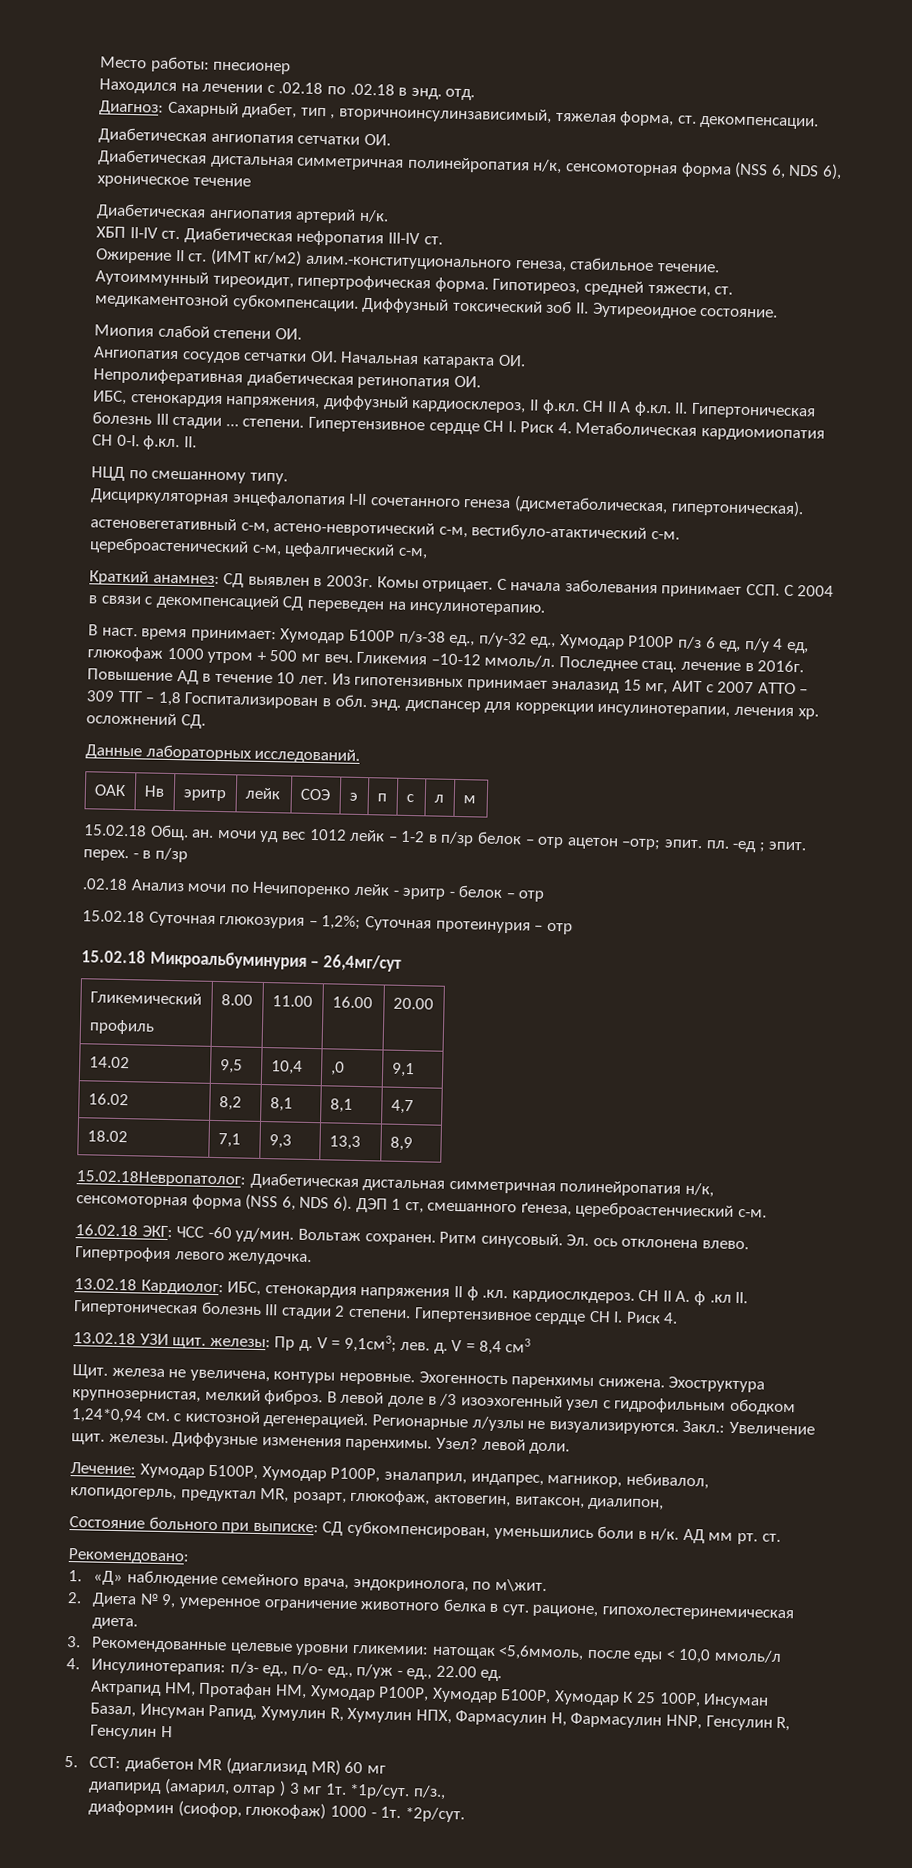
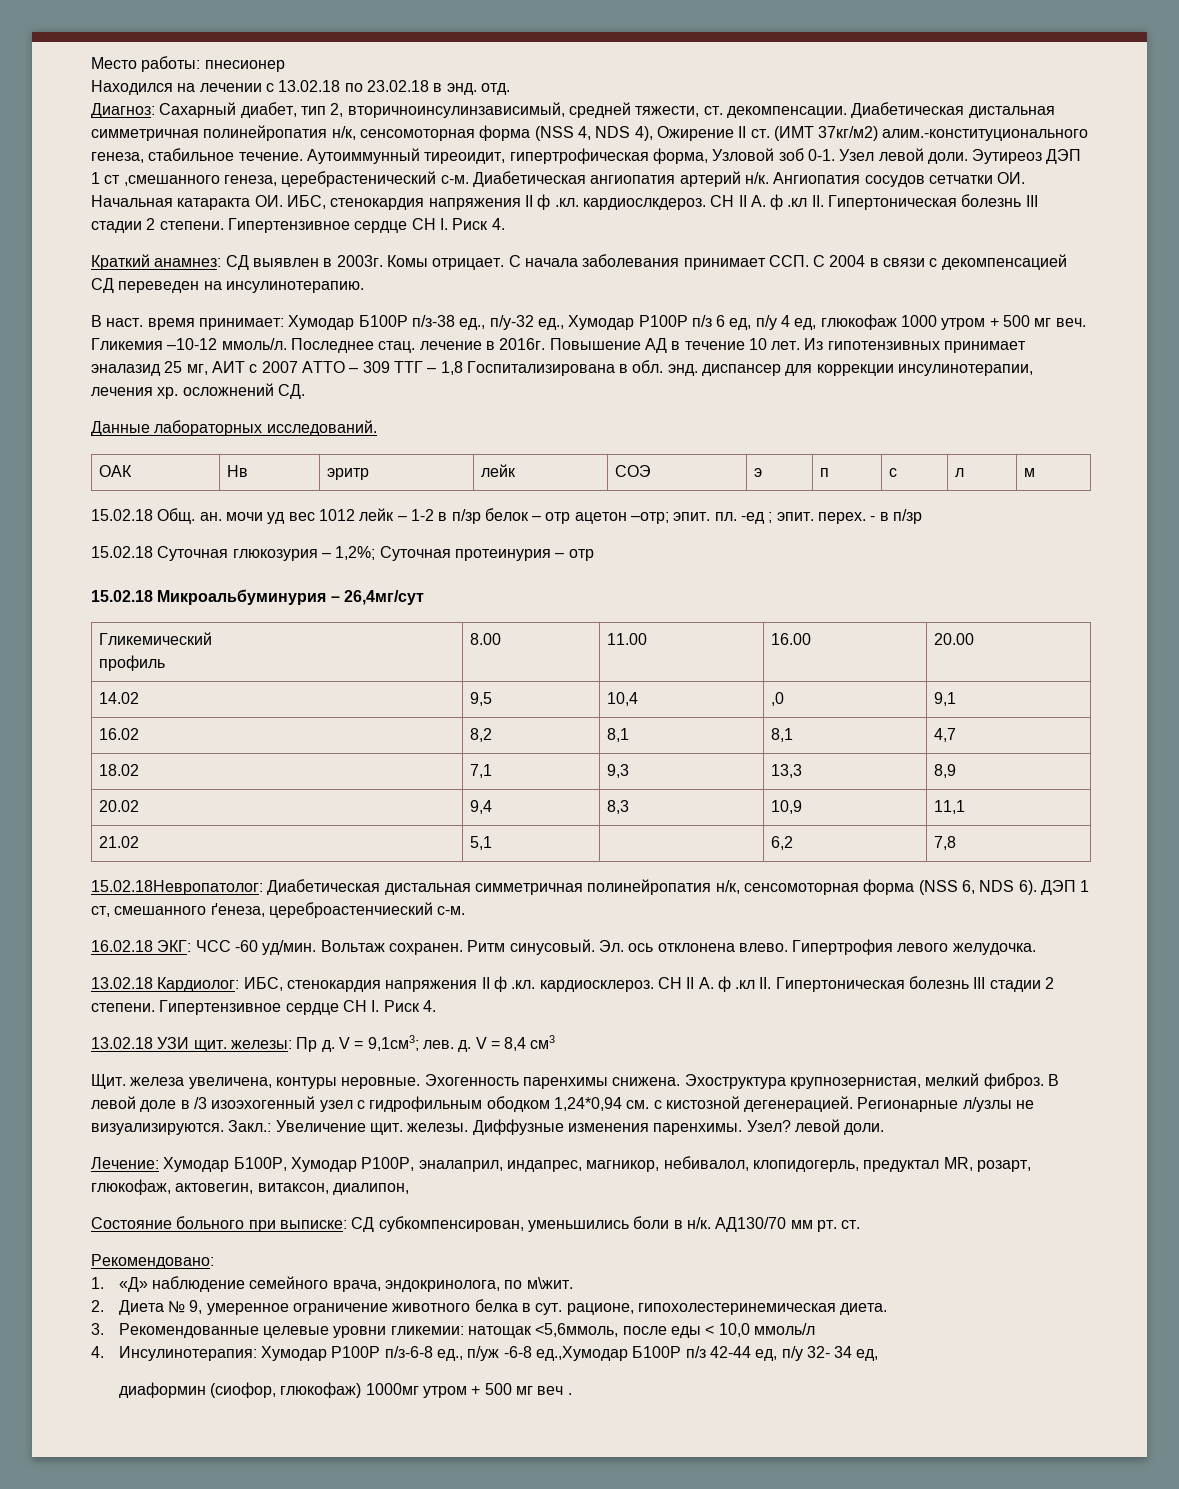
- Находился на лечении с .02.18 по .02.18 в энд. отд.
+ Находился на лечении с 13.02.18 по 23.02.18 в энд. отд.
- Диагноз: Сахарный диабет, тип , вторичноинсулинзависимый, тяжелая форма, ст. декомпенсации.
- Диабетическая ангиопатия сетчатки ОИ.
- Диабетическая дистальная симметричная полинейропатия н/к, сенсомоторная форма (NSS 6, NDS 6), хроническое течение
- Диабетическая ангиопатия артерий н/к.
- ХБП II-IV ст. Диабетическая нефропатия III-IV ст.
- Ожирение II ст. (ИМТ кг/м2) алим.-конституционального генеза, стабильное течение.
- Аутоиммунный тиреоидит, гипертрофическая форма. Гипотиреоз, средней тяжести, ст. медикаментозной субкомпенсации. Диффузный токсический зоб II. Эутиреоидное состояние.
- Миопия слабой степени ОИ.
- Ангиопатия сосудов сетчатки ОИ. Начальная катаракта ОИ.
- Непролиферативная диабетическая ретинопатия ОИ.
- ИБС, стенокардия напряжения, диффузный кардиосклероз, II ф.кл. СН II А ф.кл. II. Гипертоническая болезнь III стадии … степени. Гипертензивное сердце СН I. Риск 4. Метаболическая кардиомиопатия СН 0-I. ф.кл. II.
- НЦД по смешанному типу.
- Дисциркуляторная энцефалопатия I-II сочетанного генеза (дисметаболическая, гипертоническая).
- астеновегетативный с-м, астено-невротический с-м, вестибуло-атактический с-м. цереброастенический с-м, цефалгический с-м,
+ Диагноз: Сахарный диабет, тип 2, вторичноинсулинзависимый, средней тяжести, ст. декомпенсации. Диабетическая дистальная симметричная полинейропатия н/к, сенсомоторная форма (NSS 4, NDS 4), Ожирение II ст. (ИМТ 37кг/м2) алим.-конституционального генеза, стабильное течение. Аутоиммунный тиреоидит, гипертрофическая форма, Узловой зоб 0-1. Узел левой доли. Эутиреоз ДЭП 1 ст ,смешанного генеза, церебрастенический с-м. Диабетическая ангиопатия артерий н/к. Ангиопатия сосудов сетчатки ОИ. Начальная катаракта ОИ. ИБС, стенокардия напряжения II ф .кл. кардиослкдероз. СН II А. ф .кл II. Гипертоническая болезнь III стадии 2 степени. Гипертензивное сердце СН I. Риск 4.
- Из гипотензивных принимает эналазид 15 мг, АИТ с 2007 АТТО – 309 ТТГ – 1,8 Госпитализирован в обл. энд. диспансер для коррекции инсулинотерапии, лечения хр. осложнений СД.
+ Из гипотензивных принимает эналазид 25 мг, АИТ с 2007 АТТО – 309 ТТГ – 1,8 Госпитализирована в обл. энд. диспансер для коррекции инсулинотерапии, лечения хр. осложнений СД.
- .02.18 Анализ мочи по Нечипоренко лейк - эритр - белок – отр
+ 20.02 | 9,4 | 8,3 | 10,9 | 11,1
+ 21.02 | 5,1 | | 6,2 | 7,8
- 13.02.18 Кардиолог: ИБС, стенокардия напряжения II ф .кл. кардиослкдероз.
+ 13.02.18 Кардиолог: ИБС, стенокардия напряжения II ф .кл. кардиосклероз.
- Щит. железа не увеличена, контуры неровные.
+ Щит. железа увеличена, контуры неровные.
- АД мм рт. ст.
+ АД130/70 мм рт. ст.
- 4. Инсулинотерапия: п/з- ед., п/о- ед., п/уж - ед., 22.00 ед.
- Актрапид НМ, Протафан НМ, Хумодар Р100Р, Хумодар Б100Р, Хумодар К 25 100Р, Инсуман Базал, Инсуман Рапид, Хумулин R, Хумулин НПХ, Фармасулин Н, Фармасулин НNР, Генсулин R, Генсулин Н
- 5. ССТ: диабетон МR (диаглизид МR) 60 мг
- диапирид (амарил, олтар ) 3 мг 1т. *1р/сут. п/з.,
- диаформин (сиофор, глюкофаж) 1000 - 1т. *2р/сут.
+ 4. Инсулинотерапия: Хумодар Р100Р п/з-6-8 ед., п/уж -6-8 ед.,Хумодар Б100Р п/з 42-44 ед, п/у 32- 34 ед,
+ диаформин (сиофор, глюкофаж) 1000мг утром + 500 мг веч .

